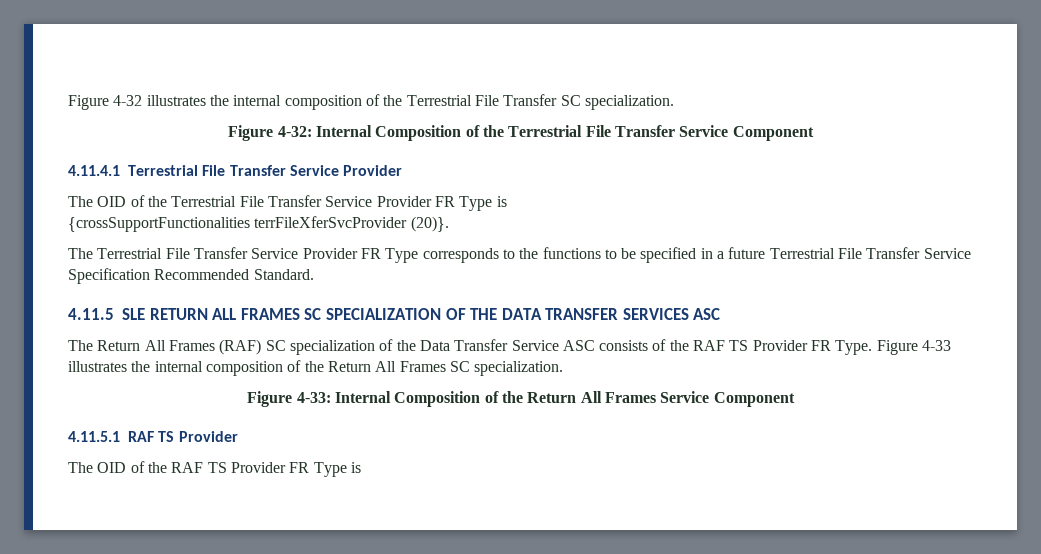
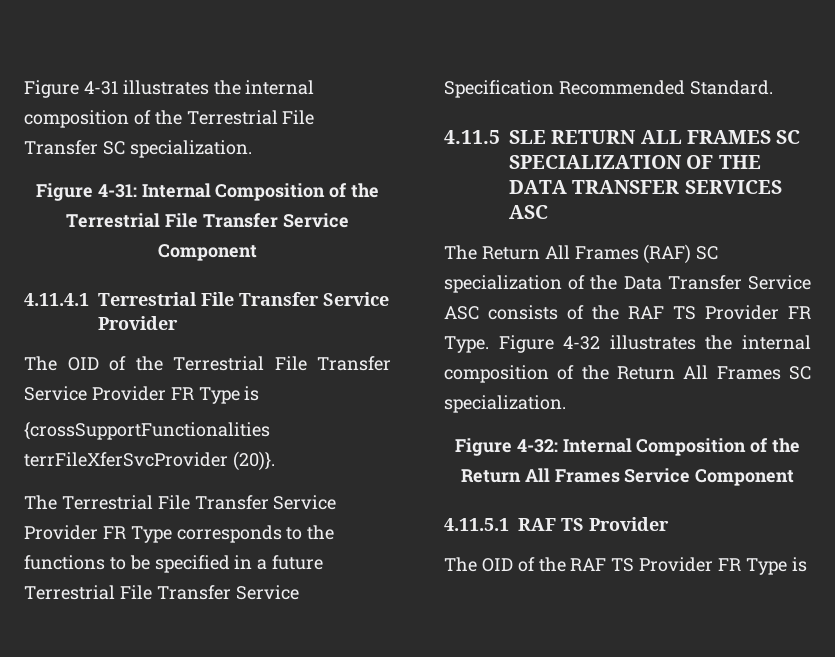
- Figure 4-32 illustrates the internal composition of the Terrestrial File Transfer SC specialization.
+ Figure 4-31 illustrates the internal composition of the Terrestrial File Transfer SC specialization.
- Figure 4-32: Internal Composition of the Terrestrial File Transfer Service Component
+ Figure 4-31: Internal Composition of the Terrestrial File Transfer Service Component
- Figure 4-33 illustrates the internal composition of the Return All Frames SC specialization.
+ Figure 4-32 illustrates the internal composition of the Return All Frames SC specialization.
- Figure 4-33: Internal Composition of the Return All Frames Service Component
+ Figure 4-32: Internal Composition of the Return All Frames Service Component

